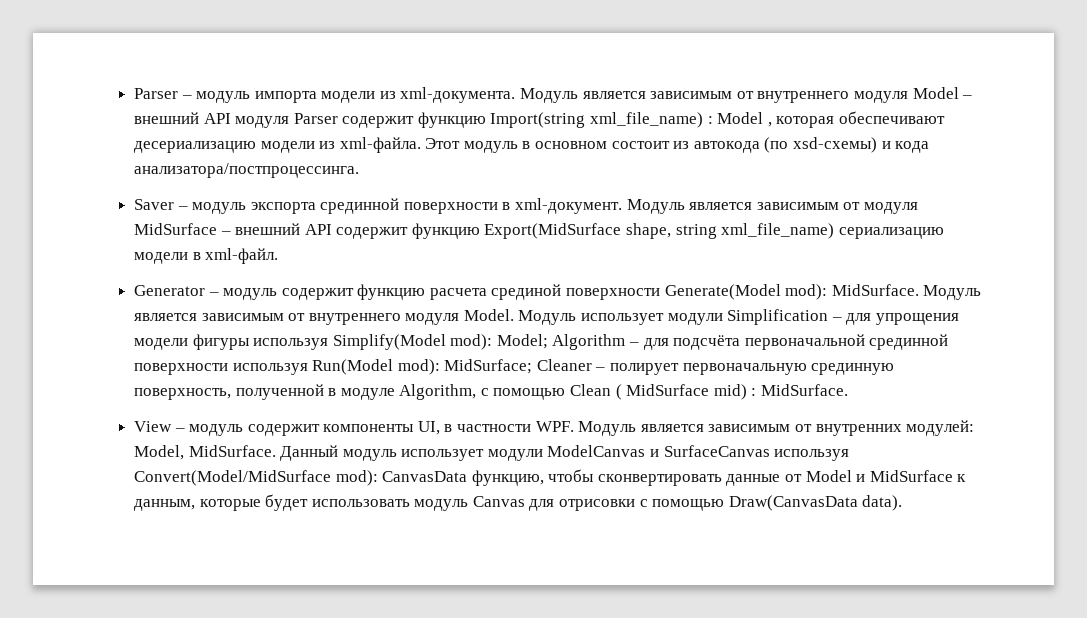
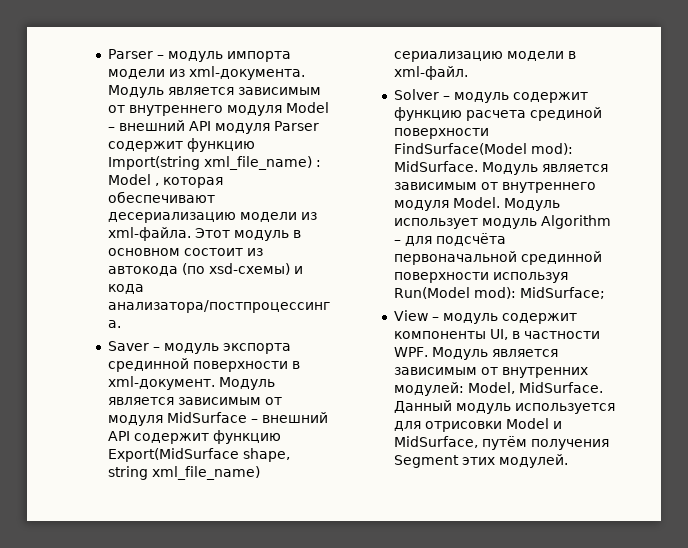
- Generator – модуль содержит функцию расчета срединой поверхности Generate(Model mod): MidSurface.
+ Solver – модуль содержит функцию расчета срединой поверхности FindSurface(Model mod): MidSurface.
- Модуль использует модули Simplification – для упрощения модели фигуры используя Simplify(Model mod): Model; Algorithm – для подсчёта первоначальной срединной поверхности используя Run(Model mod): MidSurface; Cleaner – полирует первоначальную срединную поверхность, полученной в модуле Algorithm, с помощью Clean ( MidSurface mid) : MidSurface.
+ Модуль использует модуль Algorithm – для подсчёта первоначальной срединной поверхности используя Run(Model mod): MidSurface;
- Данный модуль использует модули ModelCanvas и SurfaceCanvas используя Convert(Model/MidSurface mod): CanvasData функцию, чтобы сконвертировать данные от Model и MidSurface к данным, которые будет использовать модуль Canvas для отрисовки с помощью Draw(CanvasData data).
+ Данный модуль используется для отрисовки Model и MidSurface, путём получения Segment этих модулей.

